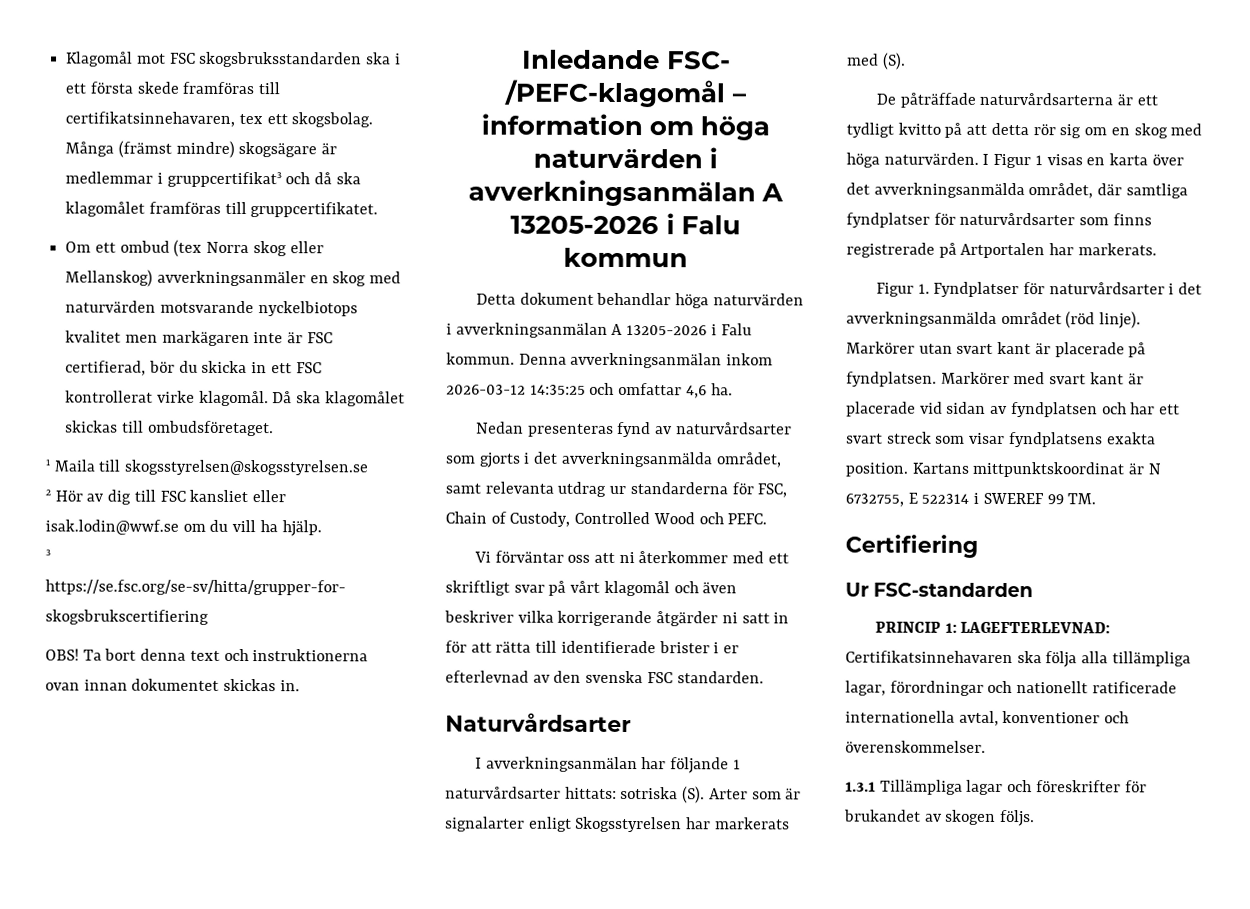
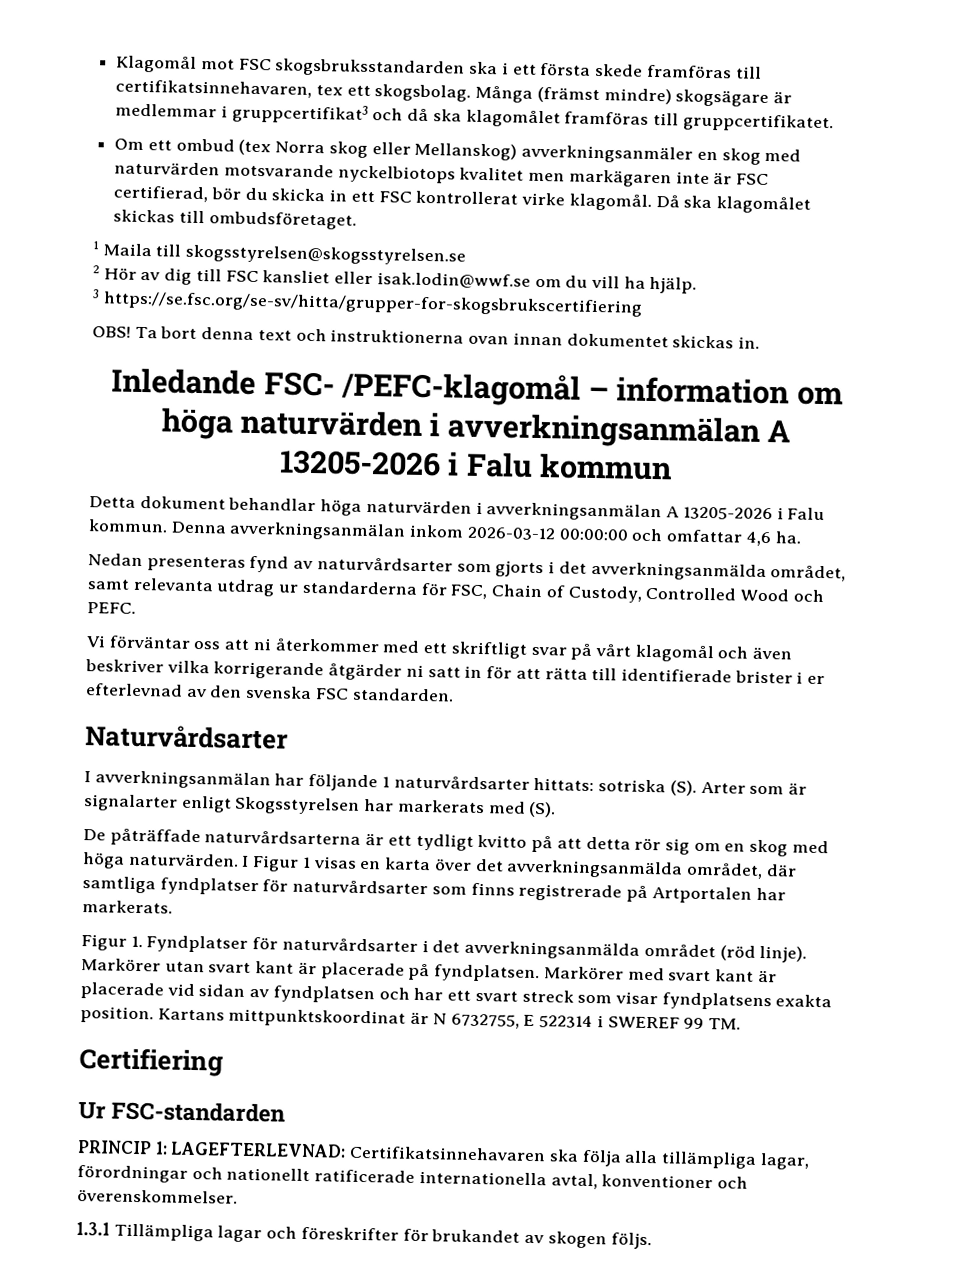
- Denna avverkningsanmälan inkom 2026-03-12 14:35:25 och omfattar 4,6 ha.
+ Denna avverkningsanmälan inkom 2026-03-12 00:00:00 och omfattar 4,6 ha.

